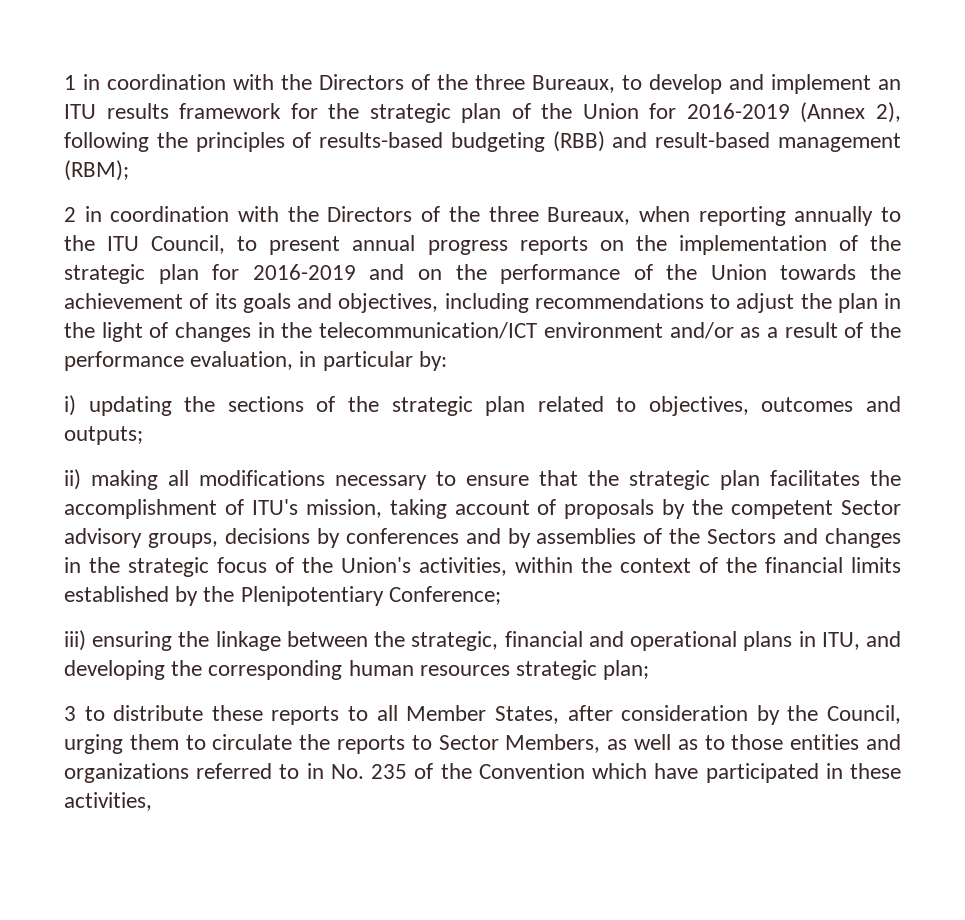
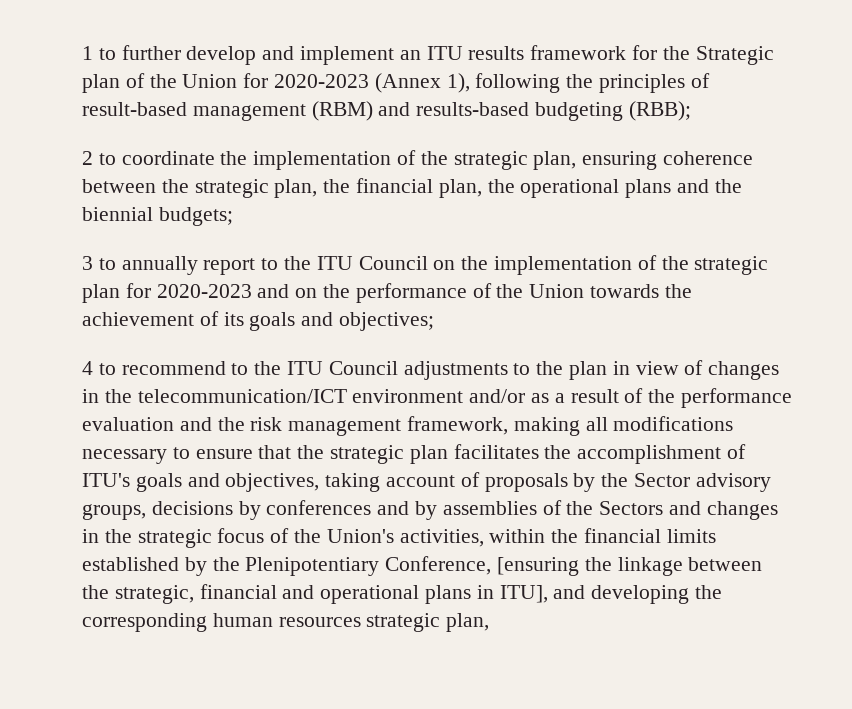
- 1 in coordination with the Directors of the three Bureaux, to develop and implement an ITU results framework for the strategic plan of the Union for 2016-2019 (Annex 2), following the principles of results-based budgeting (RBB) and result-based management (RBM);
- 2 in coordination with the Directors of the three Bureaux, when reporting annually to the ITU Council, to present annual progress reports on the implementation of the strategic plan for 2016-2019 and on the performance of the Union towards the achievement of its goals and objectives, including recommendations to adjust the plan in the light of changes in the telecommunication/ICT environment and/or as a result of the performance evaluation, in particular by:
- i) updating the sections of the strategic plan related to objectives, outcomes and outputs;
- ii) making all modifications necessary to ensure that the strategic plan facilitates the accomplishment of ITU's mission, taking account of proposals by the competent Sector advisory groups, decisions by conferences and by assemblies of the Sectors and changes in the strategic focus of the Union's activities, within the context of the financial limits established by the Plenipotentiary Conference;
- iii) ensuring the linkage between the strategic, financial and operational plans in ITU, and developing the corresponding human resources strategic plan;
- 3 to distribute these reports to all Member States, after consideration by the Council, urging them to circulate the reports to Sector Members, as well as to those entities and organizations referred to in No. 235 of the Convention which have participated in these activities,
+ 1 to further develop and implement an ITU results framework for the Strategic plan of the Union for 2020-2023 (Annex 1), following the principles of result-based management (RBM) and results-based budgeting (RBB);
+ 2 to coordinate the implementation of the strategic plan, ensuring coherence between the strategic plan, the financial plan, the operational plans and the biennial budgets;
+ 3 to annually report to the ITU Council on the implementation of the strategic plan for 2020-2023 and on the performance of the Union towards the achievement of its goals and objectives;
+ 4 to recommend to the ITU Council adjustments to the plan in view of changes in the telecommunication/ICT environment and/or as a result of the performance evaluation and the risk management framework, making all modifications necessary to ensure that the strategic plan facilitates the accomplishment of ITU's goals and objectives, taking account of proposals by the Sector advisory groups, decisions by conferences and by assemblies of the Sectors and changes in the strategic focus of the Union's activities, within the financial limits established by the Plenipotentiary Conference, [ensuring the linkage between the strategic, financial and operational plans in ITU], and developing the corresponding human resources strategic plan,

